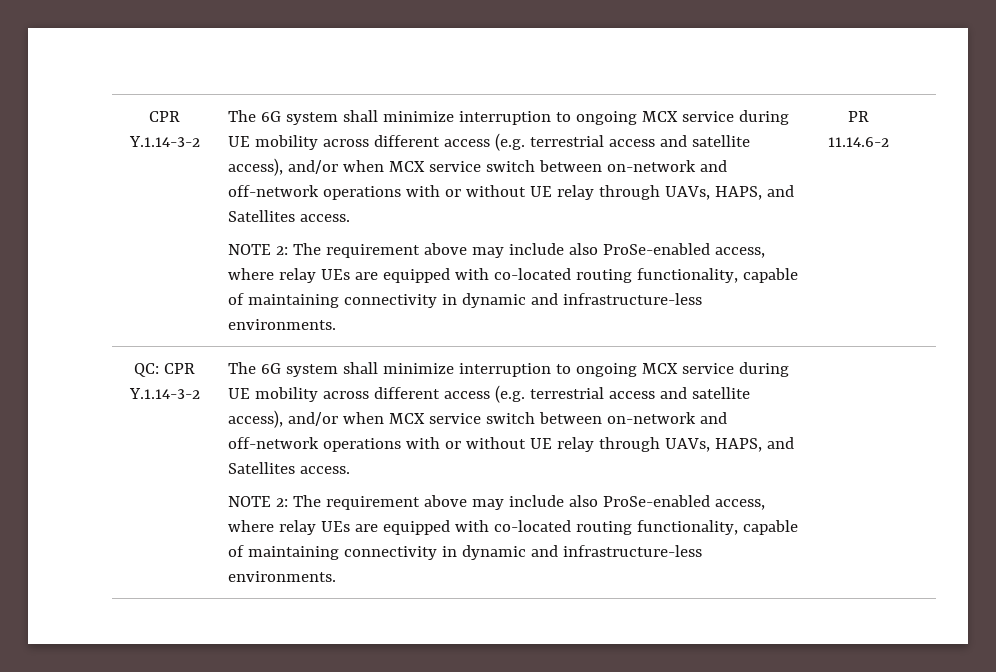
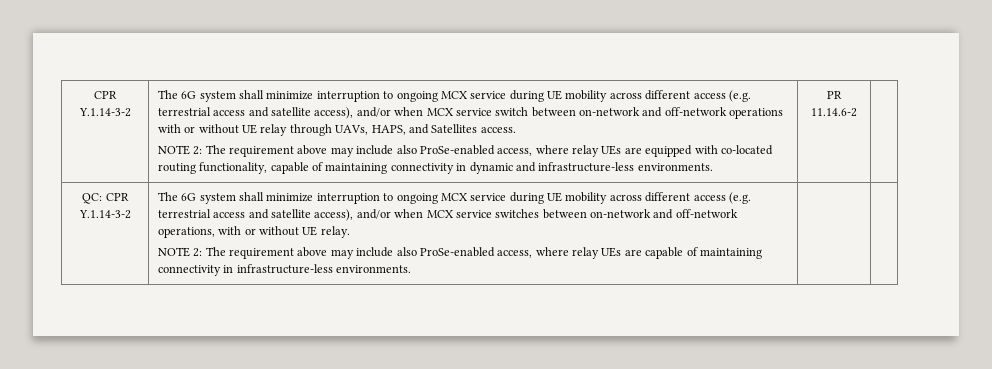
- QC: CPR Y.1.14-3-2 | The 6G system shall minimize interruption to ongoing MCX service during UE mobility across different access (e.g. terrestrial access and satellite access), and/or when MCX service switch between on-network and off-network operations with or without UE relay through UAVs, HAPS, and Satellites access.
- NOTE 2: The requirement above may include also ProSe-enabled access, where relay UEs are equipped with co-located routing functionality, capable of maintaining connectivity in dynamic and infrastructure-less environments.
+ QC: CPR Y.1.14-3-2 | The 6G system shall minimize interruption to ongoing MCX service during UE mobility across different access (e.g. terrestrial access and satellite access), and/or when MCX service switches between on-network and off-network operations, with or without UE relay.
+ NOTE 2: The requirement above may include also ProSe-enabled access, where relay UEs are capable of maintaining connectivity in infrastructure-less environments.

